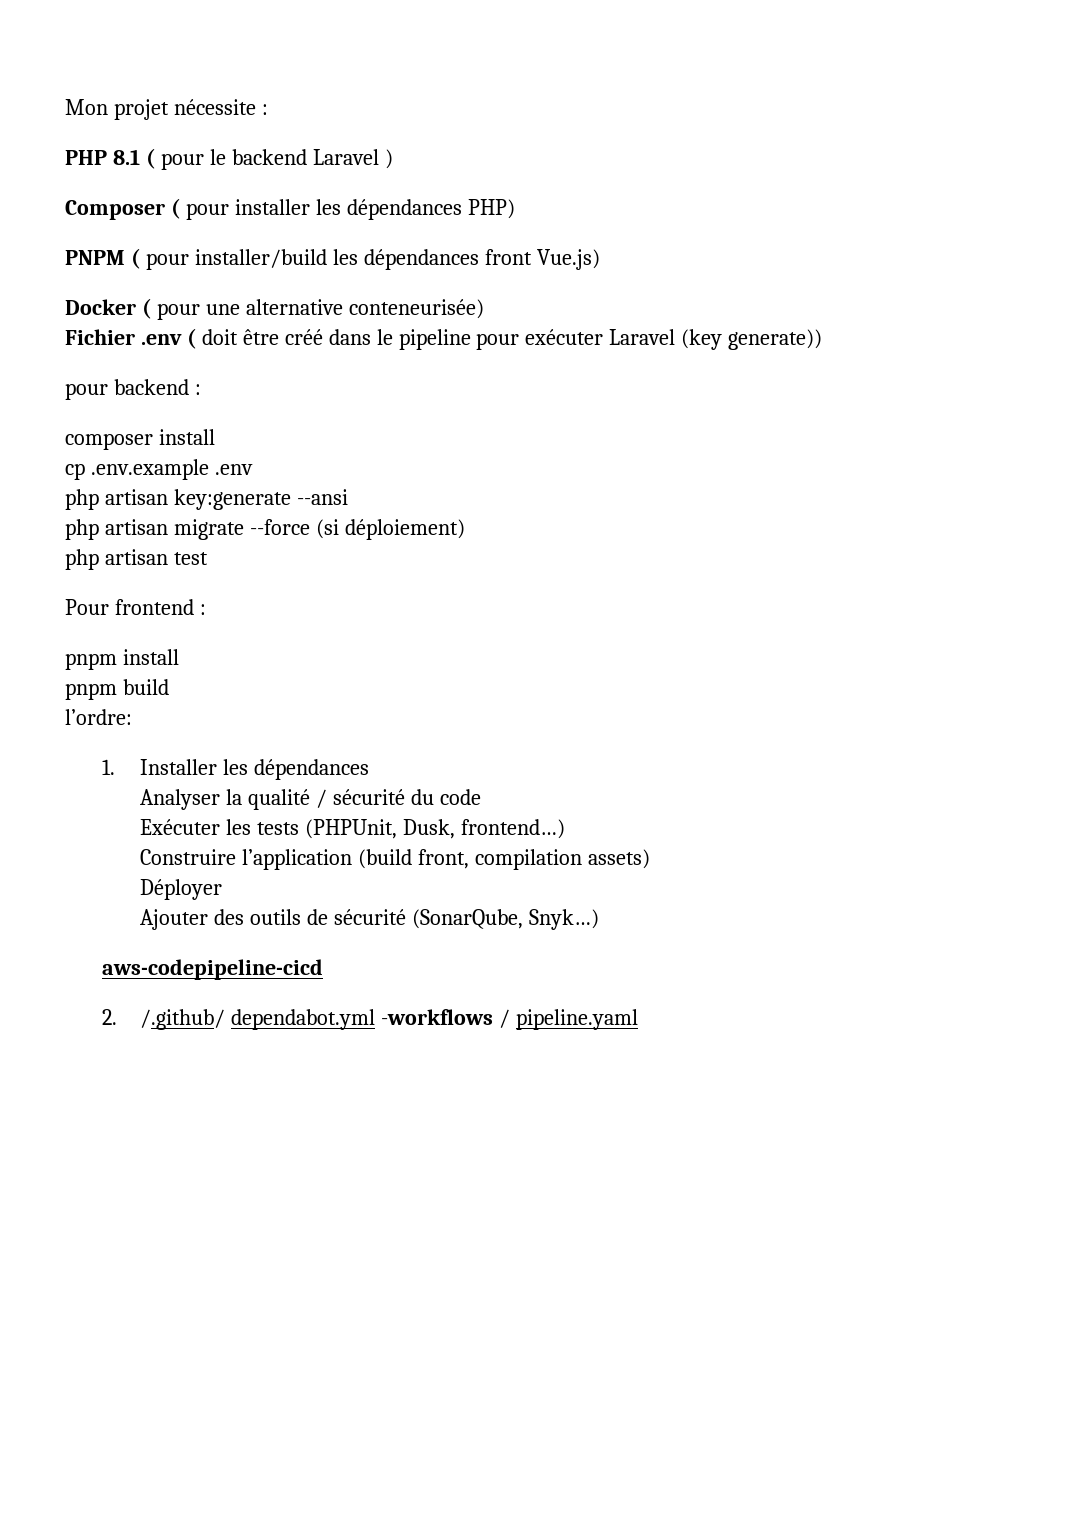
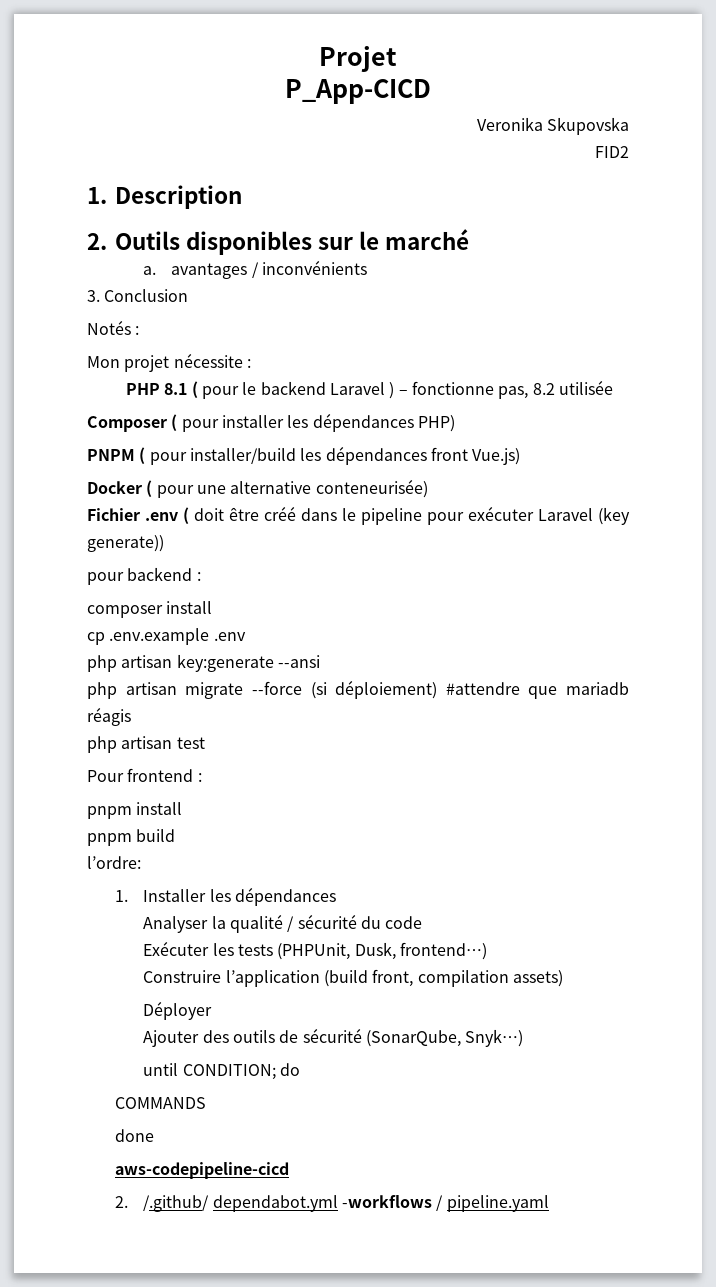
+ Projet
+ P_App-CICD
+ Veronika Skupovska
+ FID2
+ 1. Description
+ 2. Outils disponibles sur le marché
+ a. avantages / inconvénients
+ 3. Conclusion
+ Notés :
- PHP 8.1 ( pour le backend Laravel )
+ PHP 8.1 ( pour le backend Laravel ) – fonctionne pas, 8.2 utilisée
- php artisan migrate --force (si déploiement)
+ php artisan migrate --force (si déploiement) #attendre que mariadb réagis
+ until CONDITION; do
+ COMMANDS
+ done

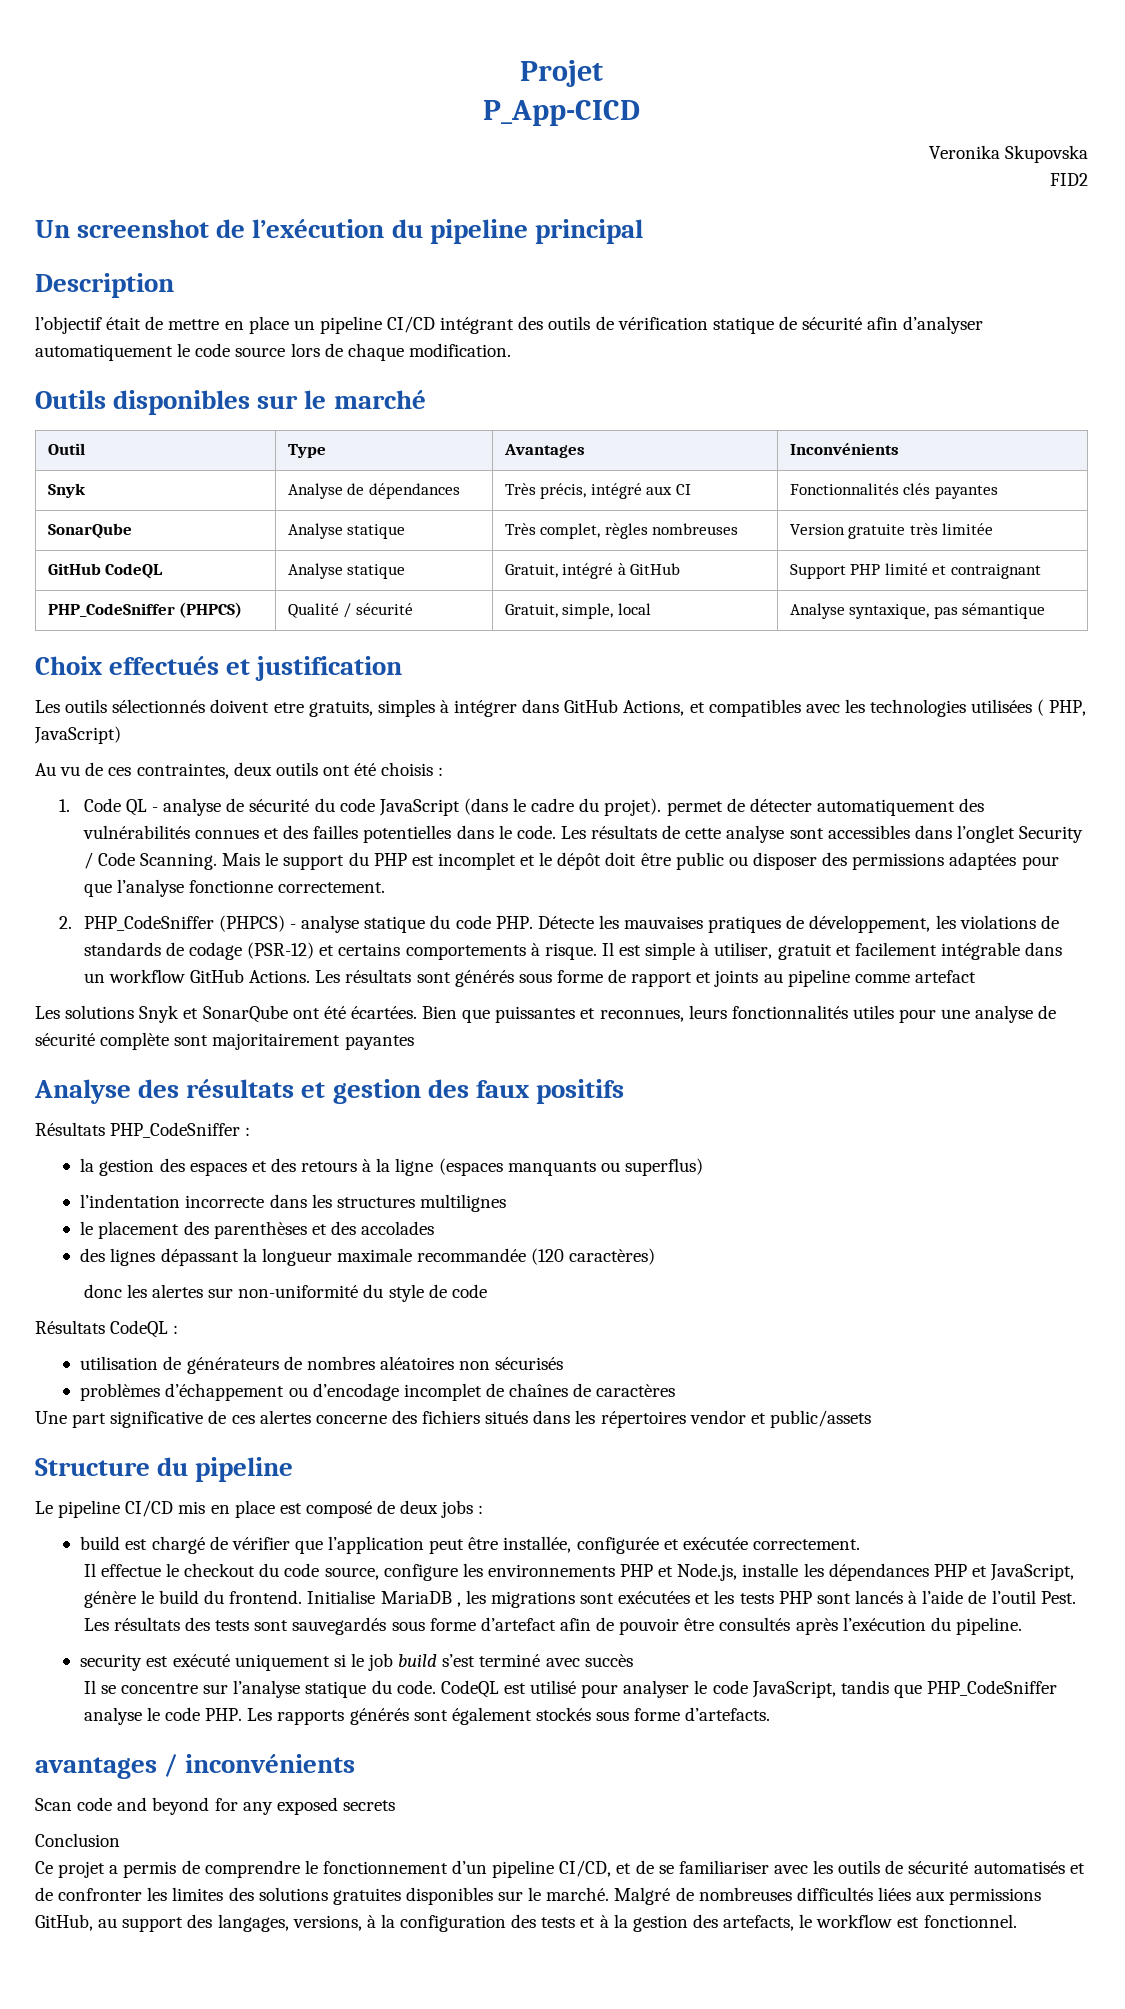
- 1. Description
- 2. Outils disponibles sur le marché
+ Un screenshot de l’exécution du pipeline principal
+ Description
+ l’objectif était de mettre en place un pipeline CI/CD intégrant des outils de vérification statique de sécurité afin d’analyser automatiquement le code source lors de chaque modification.
+ Outils disponibles sur le marché
- a. avantages / inconvénients
- 3. Conclusion
- Notés :
- Mon projet nécessite :
- PHP 8.1 ( pour le backend Laravel ) – fonctionne pas, 8.2 utilisée
- Composer ( pour installer les dépendances PHP)
- PNPM ( pour installer/build les dépendances front Vue.js)
- Docker ( pour une alternative conteneurisée)
- Fichier .env ( doit être créé dans le pipeline pour exécuter Laravel (key generate))
- pour backend :
- composer install
- cp .env.example .env
- php artisan key:generate --ansi
- php artisan migrate --force (si déploiement) #attendre que mariadb réagis
- php artisan test
- Pour frontend :
- pnpm install
- pnpm build
- l’ordre:
- 1. Installer les dépendances
- Analyser la qualité / sécurité du code
- Exécuter les tests (PHPUnit, Dusk, frontend…)
- Construire l’application (build front, compilation assets)
- Déployer
- Ajouter des outils de sécurité (SonarQube, Snyk…)
- until CONDITION; do
- COMMANDS
- done
- aws-codepipeline-cicd
- 2. /.github/ dependabot.yml -workflows / pipeline.yaml
+ Outil | Type | Avantages | Inconvénients
+ Snyk | Analyse de dépendances | Très précis, intégré aux CI | Fonctionnalités clés payantes
+ SonarQube | Analyse statique | Très complet, règles nombreuses | Version gratuite très limitée
+ GitHub CodeQL | Analyse statique | Gratuit, intégré à GitHub | Support PHP limité et contraignant
+ PHP_CodeSniffer (PHPCS) | Qualité / sécurité | Gratuit, simple, local | Analyse syntaxique, pas sémantique
+ Choix effectués et justification
+ Les outils sélectionnés doivent etre gratuits, simples à intégrer dans GitHub Actions, et compatibles avec les technologies utilisées ( PHP, JavaScript)
+ Au vu de ces contraintes, deux outils ont été choisis :
+ 1. Code QL - analyse de sécurité du code JavaScript (dans le cadre du projet). permet de détecter automatiquement des vulnérabilités connues et des failles potentielles dans le code. Les résultats de cette analyse sont accessibles dans l’onglet Security / Code Scanning. Mais le support du PHP est incomplet et le dépôt doit être public ou disposer des permissions adaptées pour que l’analyse fonctionne correctement.
+ 2. PHP_CodeSniffer (PHPCS) - analyse statique du code PHP. Détecte les mauvaises pratiques de développement, les violations de standards de codage (PSR-12) et certains comportements à risque. Il est simple à utiliser, gratuit et facilement intégrable dans un workflow GitHub Actions. Les résultats sont générés sous forme de rapport et joints au pipeline comme artefact
+ Les solutions Snyk et SonarQube ont été écartées. Bien que puissantes et reconnues, leurs fonctionnalités utiles pour une analyse de sécurité complète sont majoritairement payantes
+ Analyse des résultats et gestion des faux positifs
+ Résultats PHP_CodeSniffer :
+ la gestion des espaces et des retours à la ligne (espaces manquants ou superflus)
+ l’indentation incorrecte dans les structures multilignes
+ le placement des parenthèses et des accolades
+ des lignes dépassant la longueur maximale recommandée (120 caractères)
+ donc les alertes sur non-uniformité du style de code
+ Résultats CodeQL :
+ utilisation de générateurs de nombres aléatoires non sécurisés
+ problèmes d’échappement ou d’encodage incomplet de chaînes de caractères
+ Une part significative de ces alertes concerne des fichiers situés dans les répertoires vendor et public/assets
+ Structure du pipeline
+ Le pipeline CI/CD mis en place est composé de deux jobs :
+ build est chargé de vérifier que l’application peut être installée, configurée et exécutée correctement.
+ Il effectue le checkout du code source, configure les environnements PHP et Node.js, installe les dépendances PHP et JavaScript, génère le build du frontend. Initialise MariaDB , les migrations sont exécutées et les tests PHP sont lancés à l’aide de l’outil Pest. Les résultats des tests sont sauvegardés sous forme d’artefact afin de pouvoir être consultés après l’exécution du pipeline.
+ security est exécuté uniquement si le job build s’est terminé avec succès
+ Il se concentre sur l’analyse statique du code. CodeQL est utilisé pour analyser le code JavaScript, tandis que PHP_CodeSniffer analyse le code PHP. Les rapports générés sont également stockés sous forme d’artefacts.
+ avantages / inconvénients
+ Scan code and beyond for any exposed secrets
+ Conclusion
+ Ce projet a permis de comprendre le fonctionnement d’un pipeline CI/CD, et de se familiariser avec les outils de sécurité automatisés et de confronter les limites des solutions gratuites disponibles sur le marché. Malgré de nombreuses difficultés liées aux permissions GitHub, au support des langages, versions, à la configuration des tests et à la gestion des artefacts, le workflow est fonctionnel.

